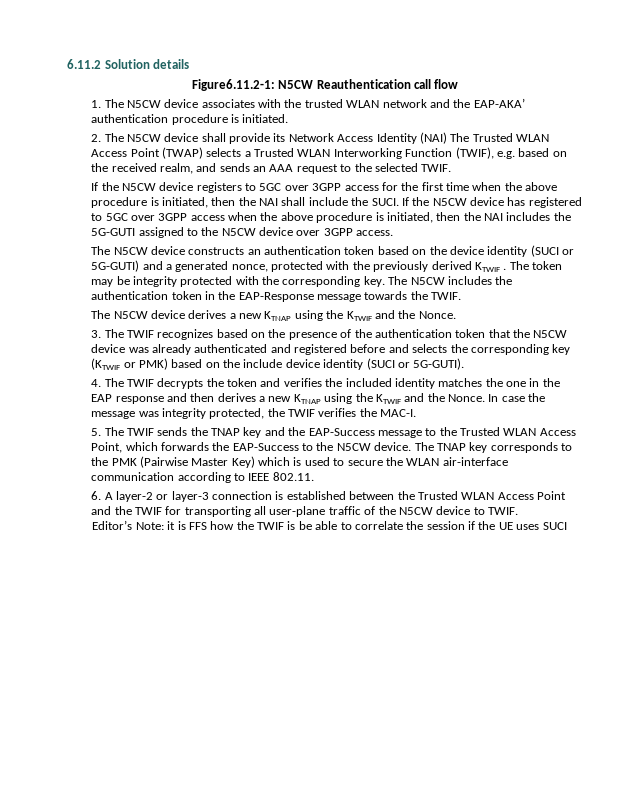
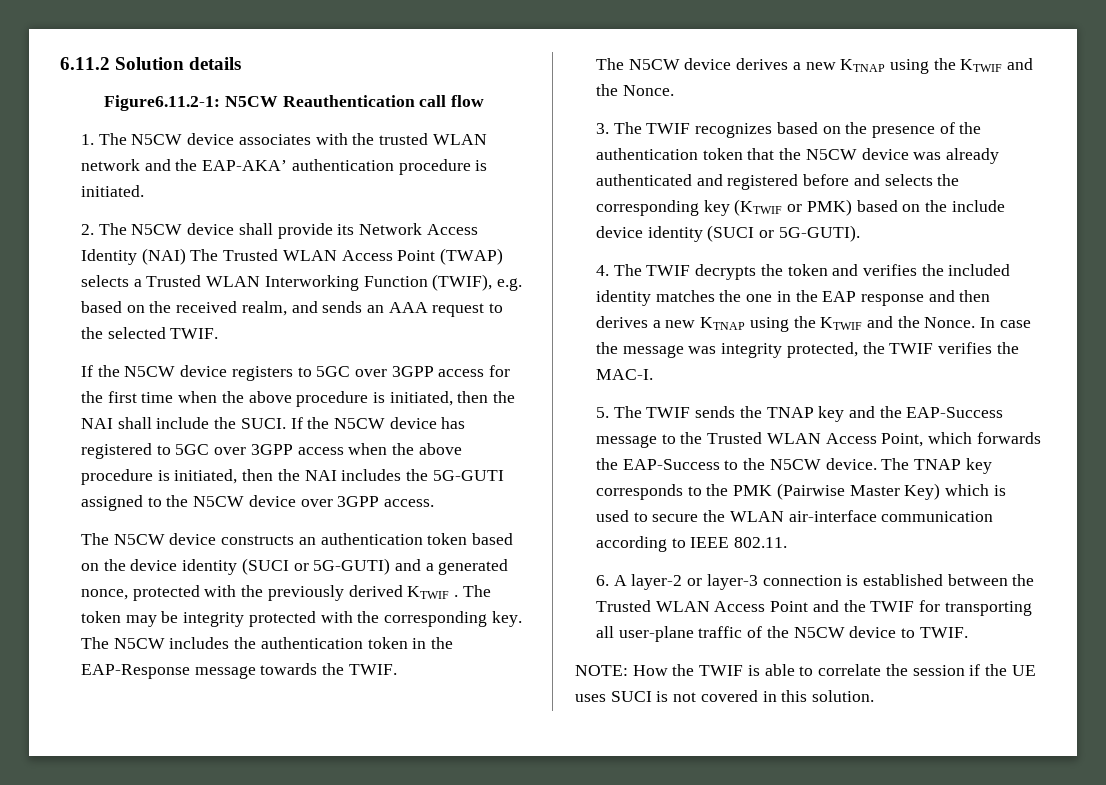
- Editor’s Note: it is FFS how the TWIF is be able to correlate the session if the UE uses SUCI
+ NOTE: How the TWIF is able to correlate the session if the UE uses SUCI is not covered in this solution.

